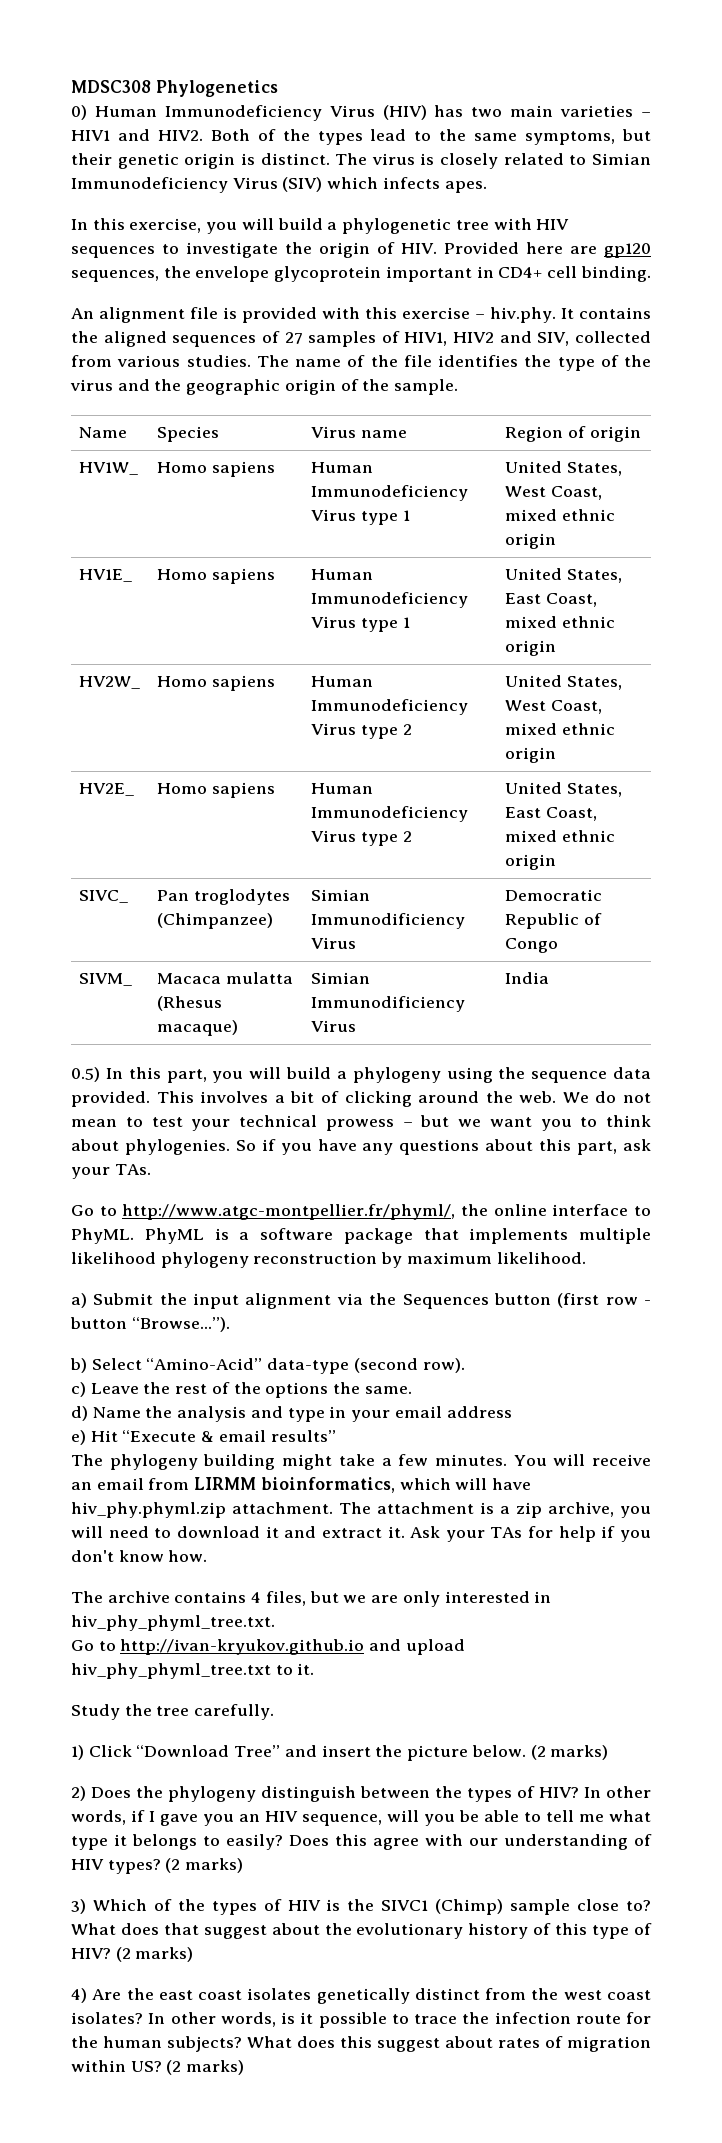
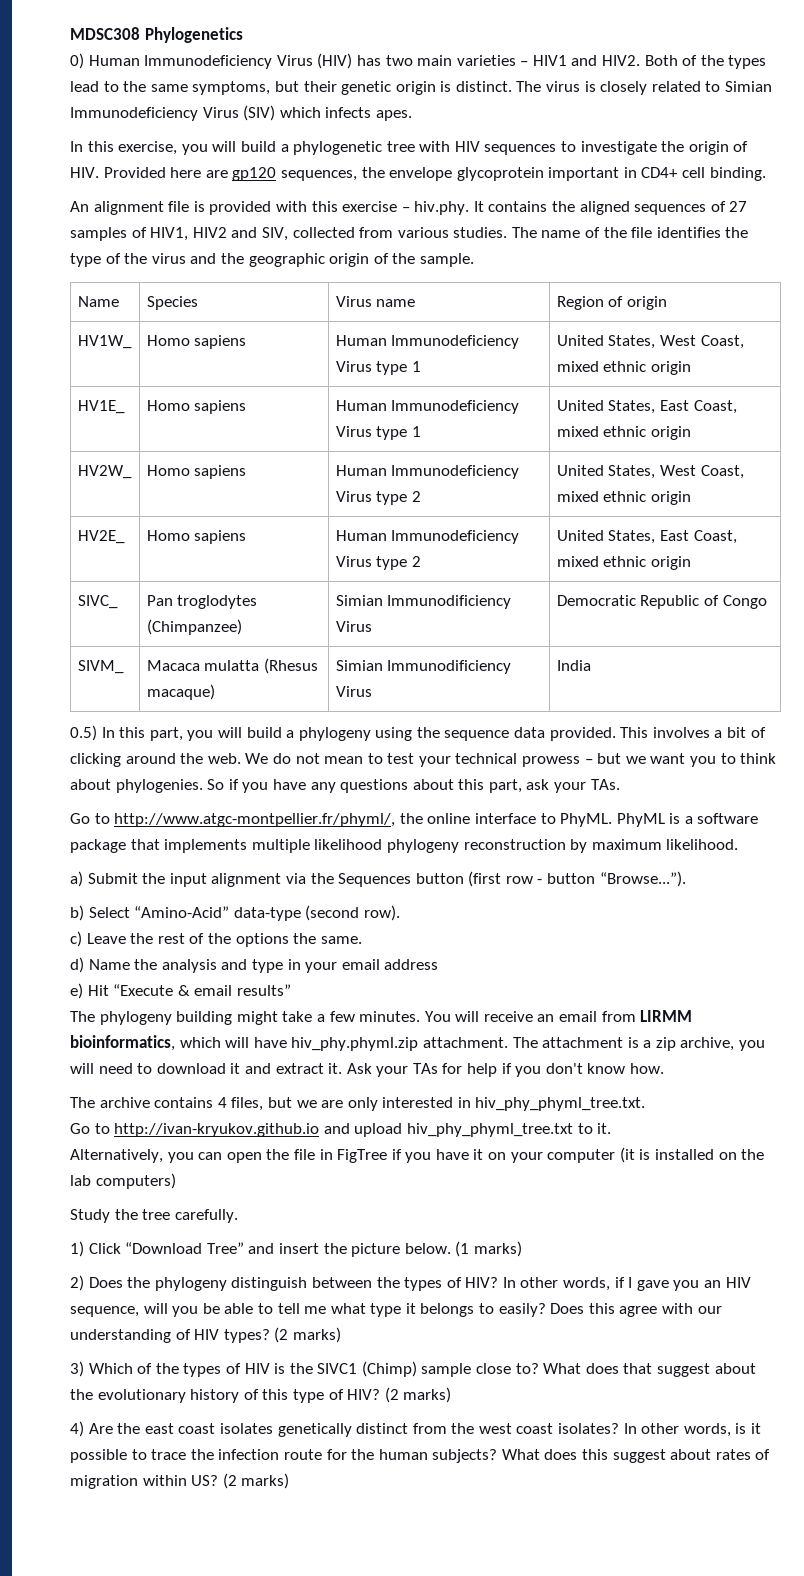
+ Alternatively, you can open the file in FigTree if you have it on your computer (it is installed on the lab computers)
- 1) Click “Download Tree” and insert the picture below. (2 marks)
+ 1) Click “Download Tree” and insert the picture below. (1 marks)

